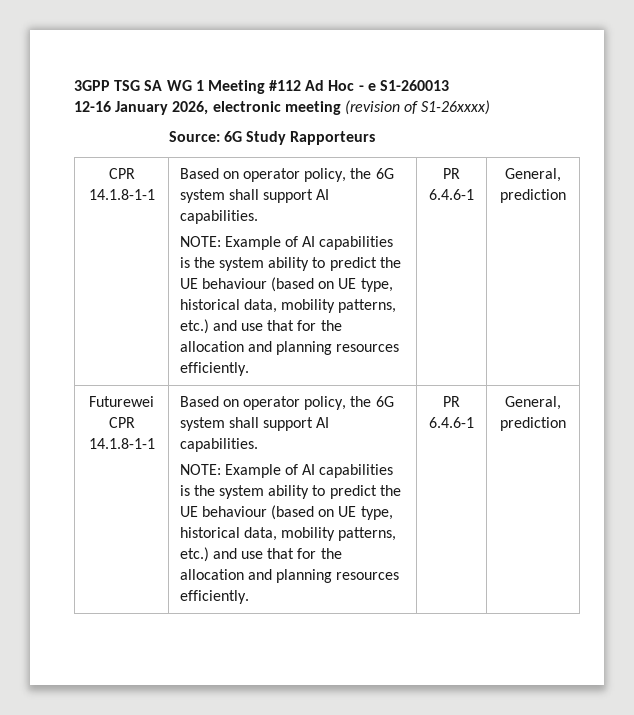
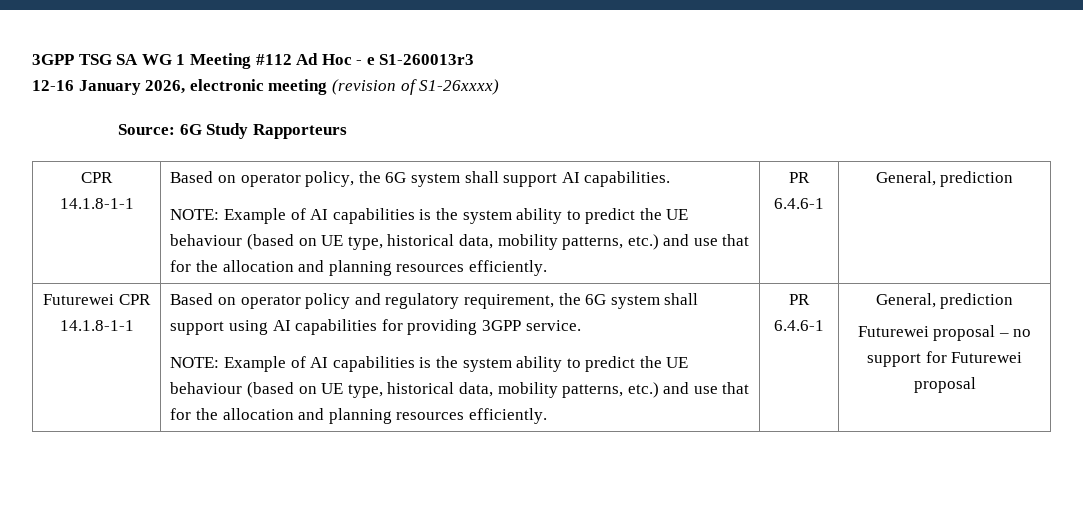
- 3GPP TSG SA WG 1 Meeting #112 Ad Hoc - e S1-260013
+ 3GPP TSG SA WG 1 Meeting #112 Ad Hoc - e S1-260013r3
- Futurewei CPR 14.1.8-1-1 | Based on operator policy, the 6G system shall support AI capabilities.
+ Futurewei CPR 14.1.8-1-1 | Based on operator policy and regulatory requirement, the 6G system shall support using AI capabilities for providing 3GPP service.
+ Futurewei proposal – no support for Futurewei proposal

